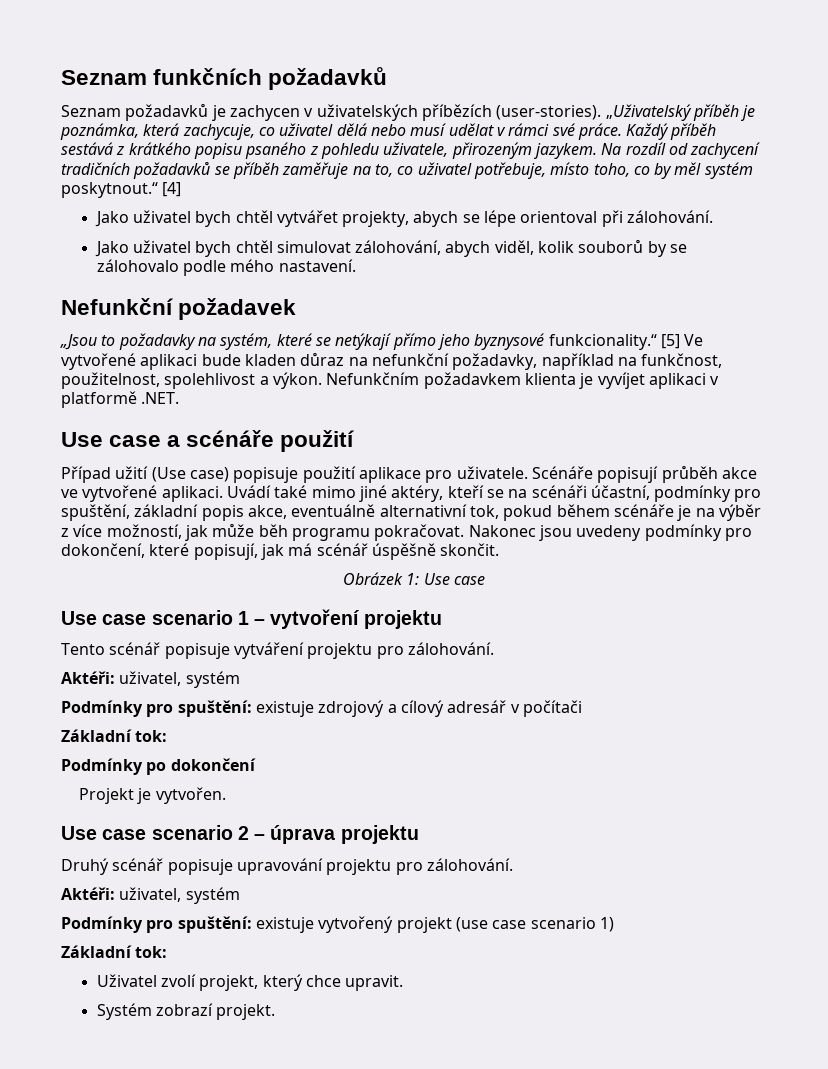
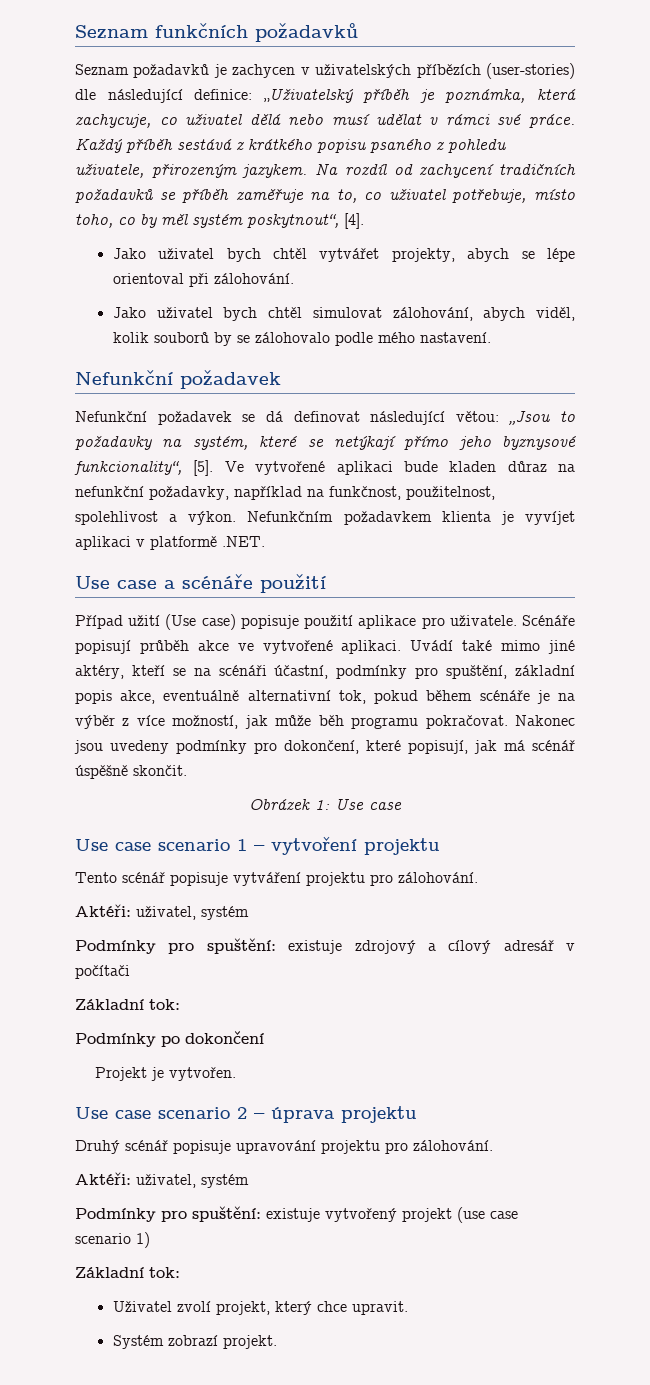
- Seznam požadavků je zachycen v uživatelských příbězích (user-stories). „Uživatelský příběh je poznámka, která zachycuje, co uživatel dělá nebo musí udělat v rámci své práce.
+ Seznam požadavků je zachycen v uživatelských příbězích (user-stories) dle následující definice: „Uživatelský příběh je poznámka, která zachycuje, co uživatel dělá nebo musí udělat v rámci své práce.
- Na rozdíl od zachycení tradičních požadavků se příběh zaměřuje na to, co uživatel potřebuje, místo toho, co by měl systém poskytnout.“ [4]
+ Na rozdíl od zachycení tradičních požadavků se příběh zaměřuje na to, co uživatel potřebuje, místo toho, co by měl systém poskytnout“, [4].
- „Jsou to požadavky na systém, které se netýkají přímo jeho byznysové funkcionality.“ [5] Ve vytvořené aplikaci bude kladen důraz na nefunkční požadavky, například na funkčnost, použitelnost, spolehlivost a výkon.
+ Nefunkční požadavek se dá definovat následující větou: „Jsou to požadavky na systém, které se netýkají přímo jeho byznysové funkcionality“, [5]. Ve vytvořené aplikaci bude kladen důraz na nefunkční požadavky, například na funkčnost, použitelnost, spolehlivost a výkon.

